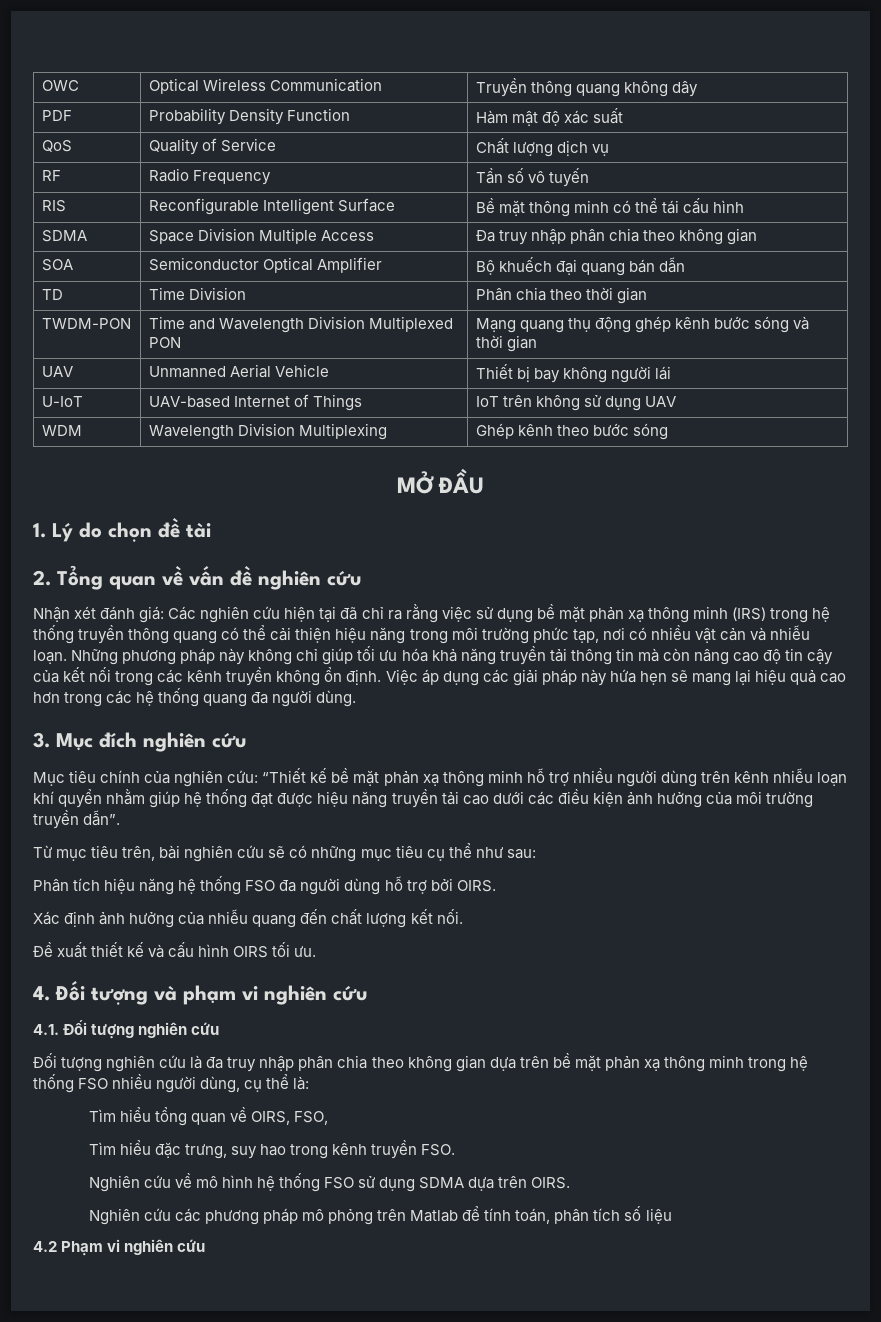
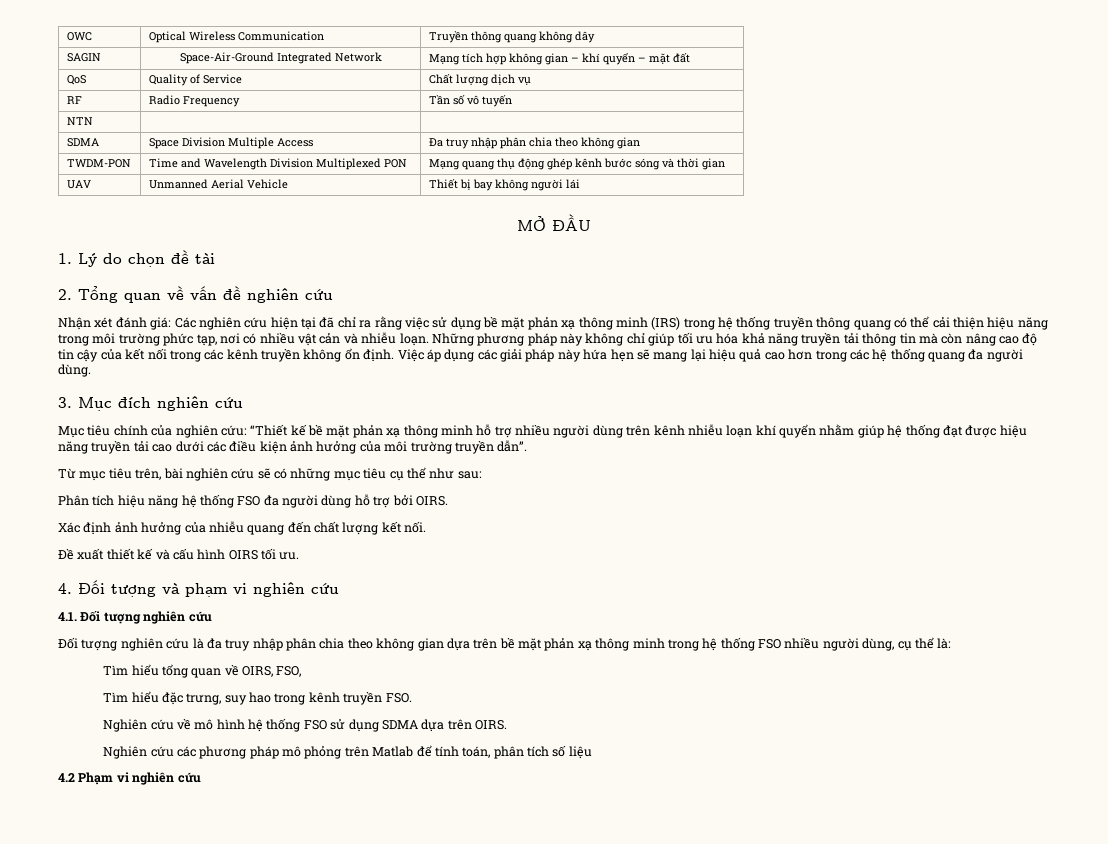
- PDF | Probability Density Function | Hàm mật độ xác suất
+ SAGIN | Space-Air-Ground Integrated Network | Mạng tích hợp không gian – khí quyển – mặt đất
- RIS | Reconfigurable Intelligent Surface | Bề mặt thông minh có thể tái cấu hình
+ NTN | |
- SOA | Semiconductor Optical Amplifier | Bộ khuếch đại quang bán dẫn
- TD | Time Division | Phân chia theo thời gian
- U-IoT | UAV-based Internet of Things | IoT trên không sử dụng UAV
- WDM | Wavelength Division Multiplexing | Ghép kênh theo bước sóng

